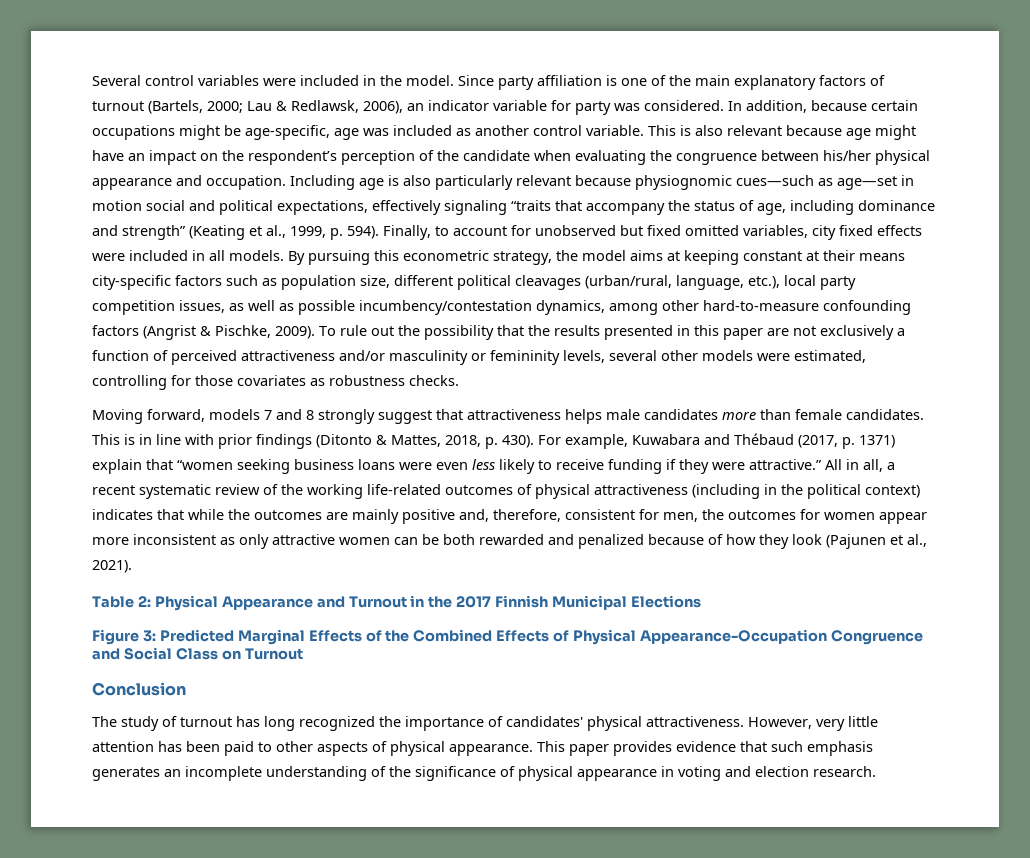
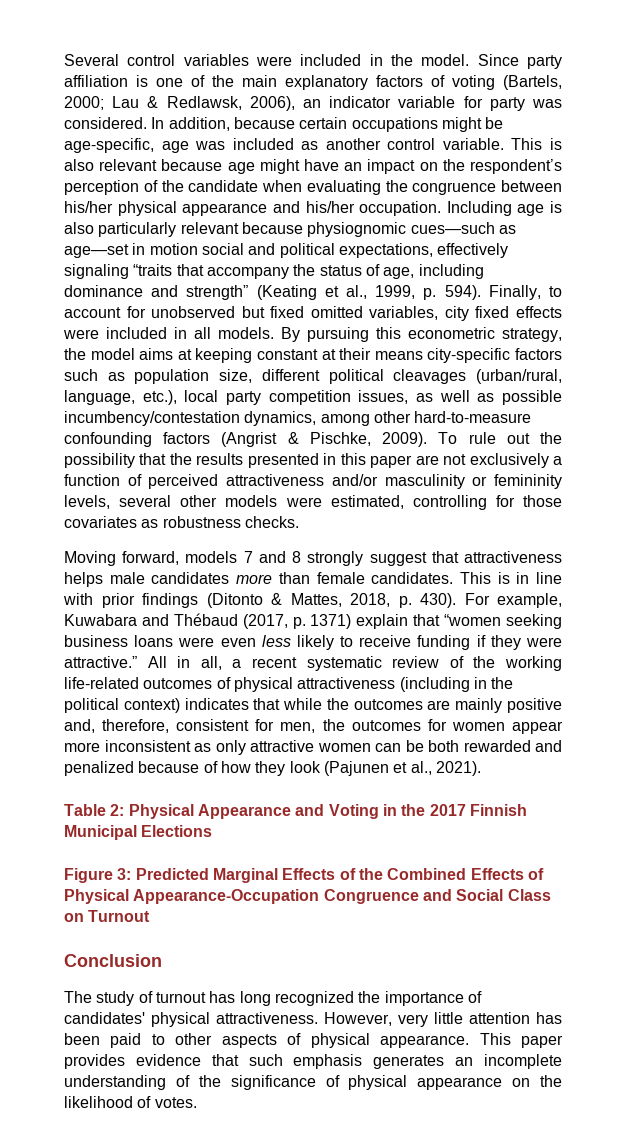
- Since party affiliation is one of the main explanatory factors of turnout (Bartels, 2000; Lau & Redlawsk, 2006), an indicator variable for party was considered.
+ Since party affiliation is one of the main explanatory factors of voting (Bartels, 2000; Lau & Redlawsk, 2006), an indicator variable for party was considered.
- This is also relevant because age might have an impact on the respondent’s perception of the candidate when evaluating the congruence between his/her physical appearance and occupation.
+ This is also relevant because age might have an impact on the respondent’s perception of the candidate when evaluating the congruence between his/her physical appearance and his/her occupation.
- Table 2: Physical Appearance and Turnout in the 2017 Finnish Municipal Elections
+ Table 2: Physical Appearance and Voting in the 2017 Finnish Municipal Elections
- This paper provides evidence that such emphasis generates an incomplete understanding of the significance of physical appearance in voting and election research.
+ This paper provides evidence that such emphasis generates an incomplete understanding of the significance of physical appearance on the likelihood of votes.

